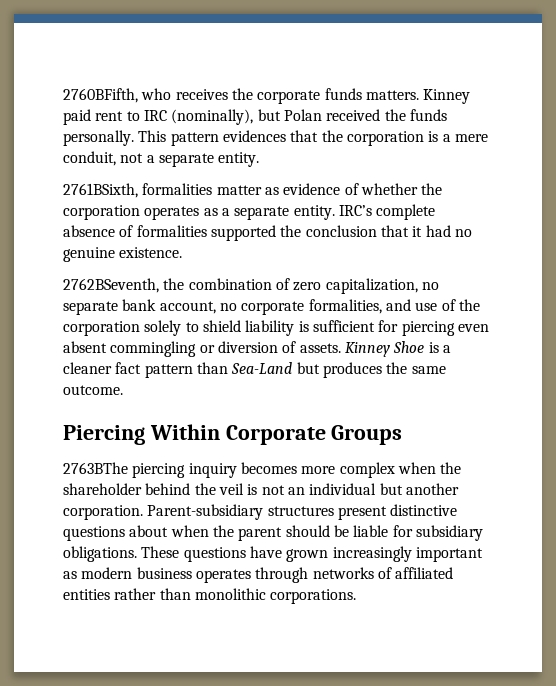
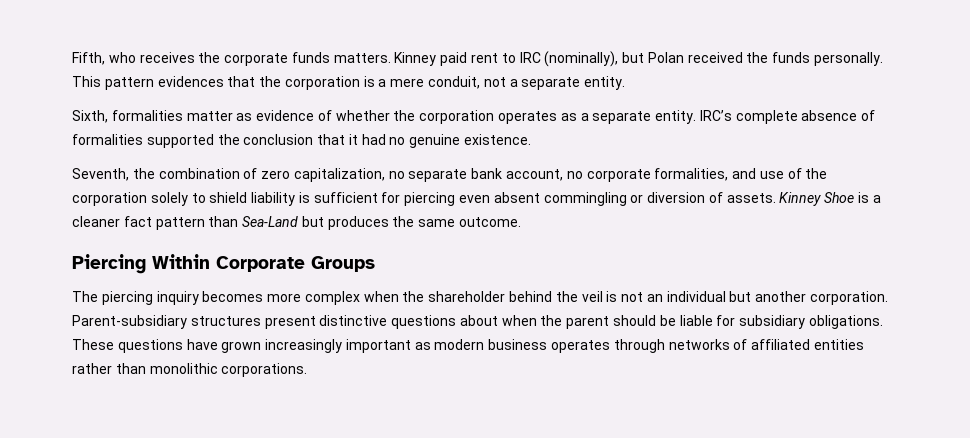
- 2760BFifth, who receives the corporate funds matters.
+ Fifth, who receives the corporate funds matters.
- 2761BSixth, formalities matter as evidence of whether the corporation operates as a separate entity.
+ Sixth, formalities matter as evidence of whether the corporation operates as a separate entity.
- 2762BSeventh, the combination of zero capitalization, no separate bank account, no corporate formalities, and use of the corporation solely to shield liability is sufficient for piercing even absent commingling or diversion of assets.
+ Seventh, the combination of zero capitalization, no separate bank account, no corporate formalities, and use of the corporation solely to shield liability is sufficient for piercing even absent commingling or diversion of assets.
- 2763BThe piercing inquiry becomes more complex when the shareholder behind the veil is not an individual but another corporation.
+ The piercing inquiry becomes more complex when the shareholder behind the veil is not an individual but another corporation.

